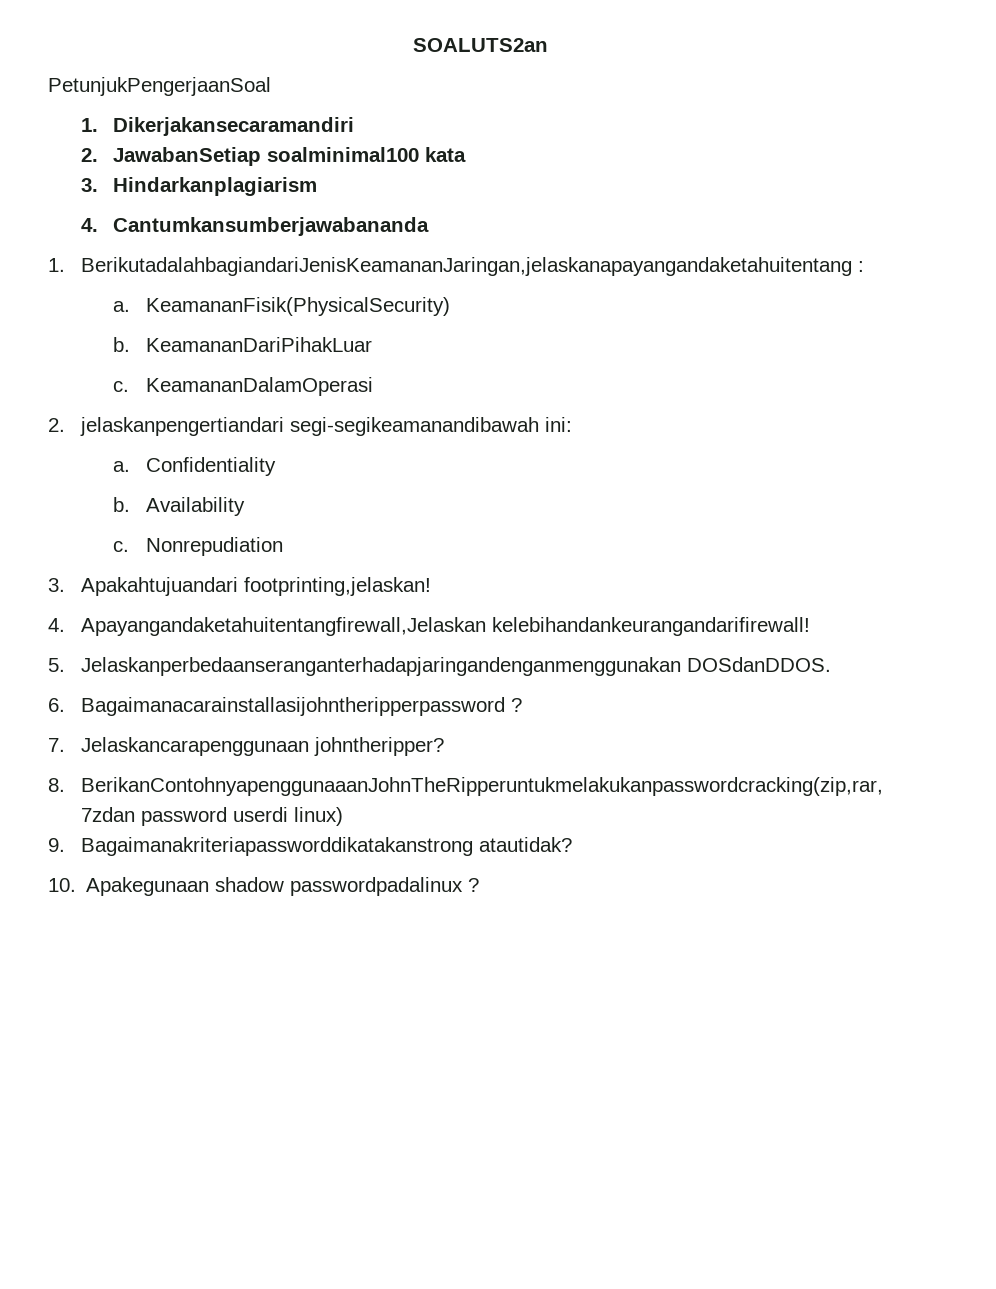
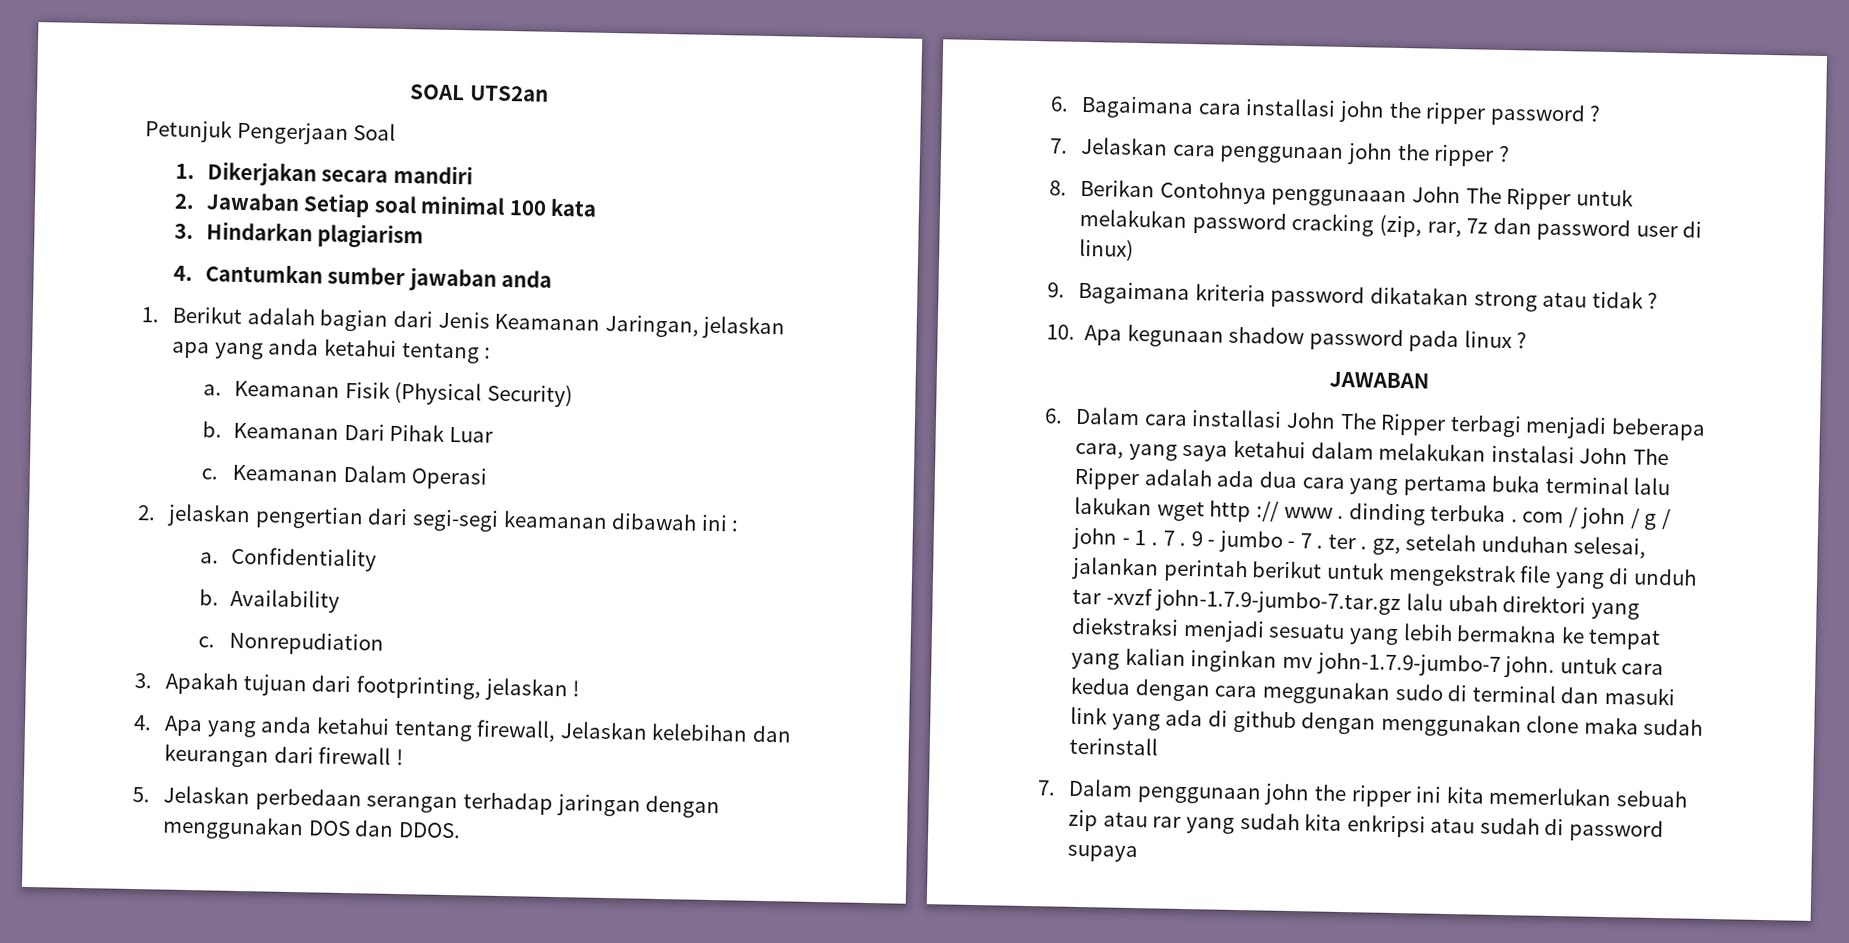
- SOALUTS2an
- PetunjukPengerjaanSoal
- 1. Dikerjakansecaramandiri
- 2. JawabanSetiap soalminimal100 kata
+ SOAL UTS2an
+ Petunjuk Pengerjaan Soal
+ 1. Dikerjakan secara mandiri
+ 2. Jawaban Setiap soal minimal 100 kata
- 3. Hindarkanplagiarism
- 4. Cantumkansumberjawabananda
- 1. BerikutadalahbagiandariJenisKeamananJaringan,jelaskanapayangandaketahuitentang :
- a. KeamananFisik(PhysicalSecurity)
- b. KeamananDariPihakLuar
- c. KeamananDalamOperasi
- 2. jelaskanpengertiandari segi-segikeamanandibawah ini:
+ 3. Hindarkan plagiarism
+ 4. Cantumkan sumber jawaban anda
+ 1. Berikut adalah bagian dari Jenis Keamanan Jaringan, jelaskan apa yang anda ketahui tentang :
+ a. Keamanan Fisik (Physical Security)
+ b. Keamanan Dari Pihak Luar
+ c. Keamanan Dalam Operasi
+ 2. jelaskan pengertian dari segi-segi keamanan dibawah ini :
- 3. Apakahtujuandari footprinting,jelaskan!
- 4. Apayangandaketahuitentangfirewall,Jelaskan kelebihandankeurangandarifirewall!
- 5. Jelaskanperbedaanseranganterhadapjaringandenganmenggunakan DOSdanDDOS.
- 6. Bagaimanacarainstallasijohntheripperpassword ?
- 7. Jelaskancarapenggunaan johntheripper?
- 8. BerikanContohnyapenggunaaanJohnTheRipperuntukmelakukanpasswordcracking(zip,rar, 7zdan password userdi linux)
- 9. Bagaimanakriteriapassworddikatakanstrong atautidak?
- 10. Apakegunaan shadow passwordpadalinux ?
+ 3. Apakah tujuan dari footprinting, jelaskan !
+ 4. Apa yang anda ketahui tentang firewall, Jelaskan kelebihan dan keurangan dari firewall !
+ 5. Jelaskan perbedaan serangan terhadap jaringan dengan menggunakan DOS dan DDOS.
+ 6. Bagaimana cara installasi john the ripper password ?
+ 7. Jelaskan cara penggunaan john the ripper ?
+ 8. Berikan Contohnya penggunaaan John The Ripper untuk melakukan password cracking (zip, rar, 7z dan password user di linux)
+ 9. Bagaimana kriteria password dikatakan strong atau tidak ?
+ 10. Apa kegunaan shadow password pada linux ?
+ JAWABAN
+ 6. Dalam cara installasi John The Ripper terbagi menjadi beberapa cara, yang saya ketahui dalam melakukan instalasi John The Ripper adalah ada dua cara yang pertama buka terminal lalu lakukan wget http :// www . dinding terbuka . com / john / g / john - 1 . 7 . 9 - jumbo - 7 . ter . gz, setelah unduhan selesai, jalankan perintah berikut untuk mengekstrak file yang di unduh tar -xvzf john-1.7.9-jumbo-7.tar.gz lalu ubah direktori yang diekstraksi menjadi sesuatu yang lebih bermakna ke tempat yang kalian inginkan mv john-1.7.9-jumbo-7 john. untuk cara kedua dengan cara meggunakan sudo di terminal dan masuki link yang ada di github dengan menggunakan clone maka sudah terinstall
+ 7. Dalam penggunaan john the ripper ini kita memerlukan sebuah zip atau rar yang sudah kita enkripsi atau sudah di password supaya

